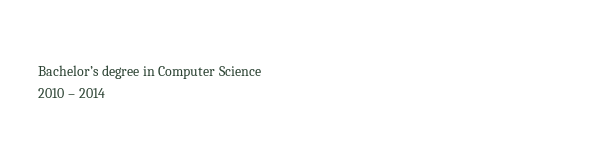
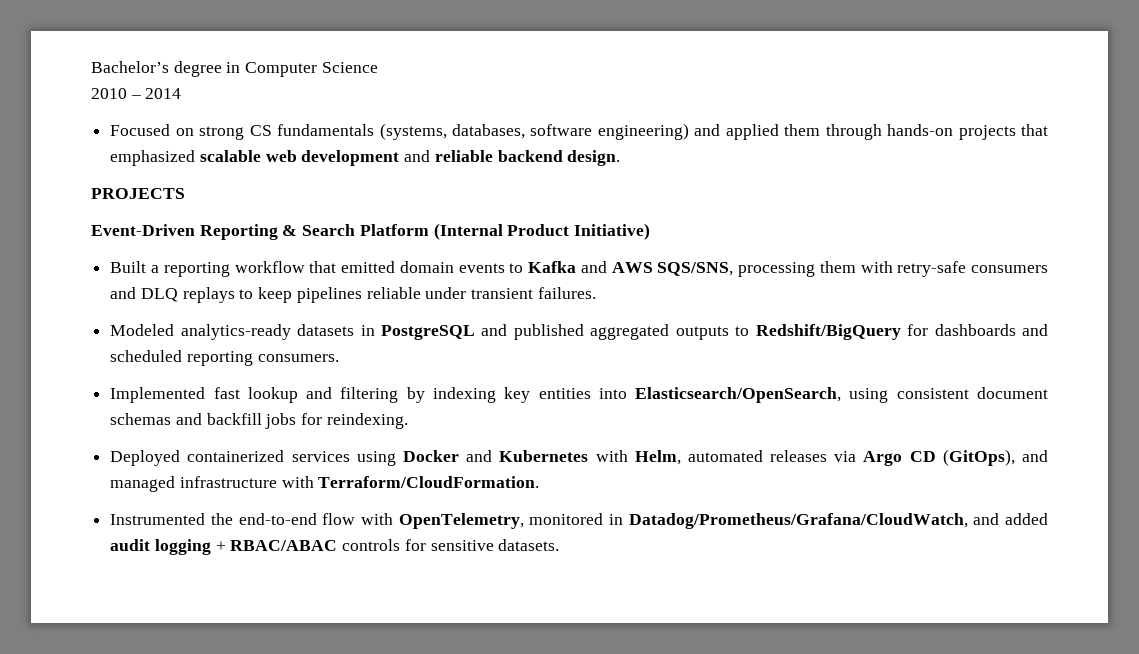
+ Focused on strong CS fundamentals (systems, databases, software engineering) and applied them through hands-on projects that emphasized scalable web development and reliable backend design.
+ PROJECTS
+ Event-Driven Reporting & Search Platform (Internal Product Initiative)
+ Built a reporting workflow that emitted domain events to Kafka and AWS SQS/SNS, processing them with retry-safe consumers and DLQ replays to keep pipelines reliable under transient failures.
+ Modeled analytics-ready datasets in PostgreSQL and published aggregated outputs to Redshift/BigQuery for dashboards and scheduled reporting consumers.
+ Implemented fast lookup and filtering by indexing key entities into Elasticsearch/OpenSearch, using consistent document schemas and backfill jobs for reindexing.
+ Deployed containerized services using Docker and Kubernetes with Helm, automated releases via Argo CD (GitOps), and managed infrastructure with Terraform/CloudFormation.
+ Instrumented the end-to-end flow with OpenTelemetry, monitored in Datadog/Prometheus/Grafana/CloudWatch, and added audit logging + RBAC/ABAC controls for sensitive datasets.

